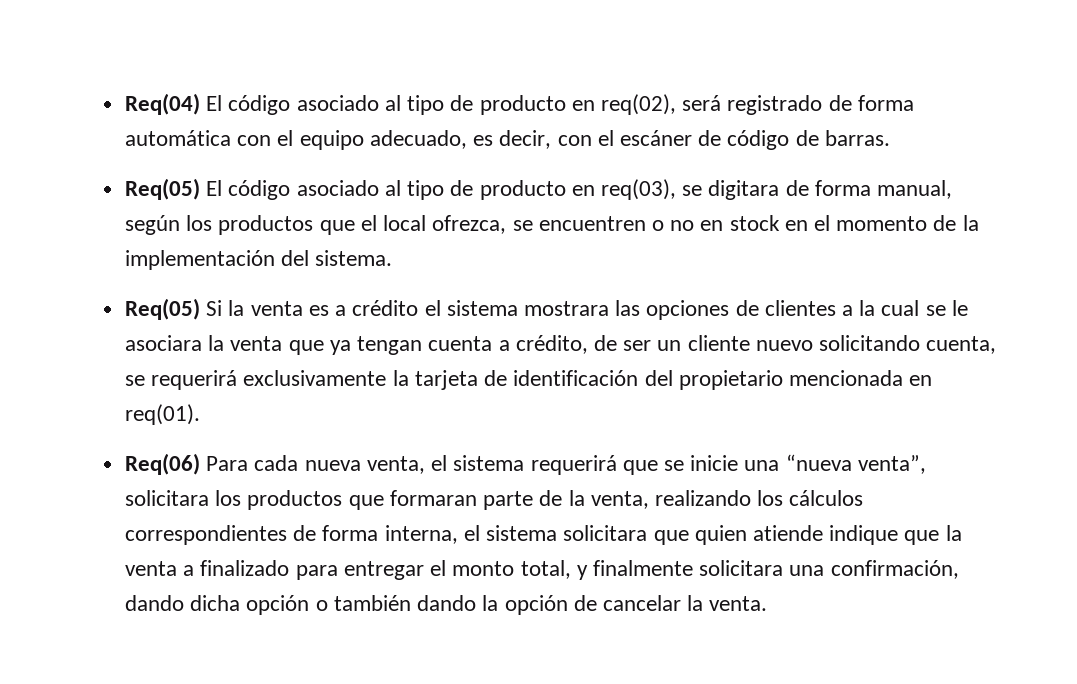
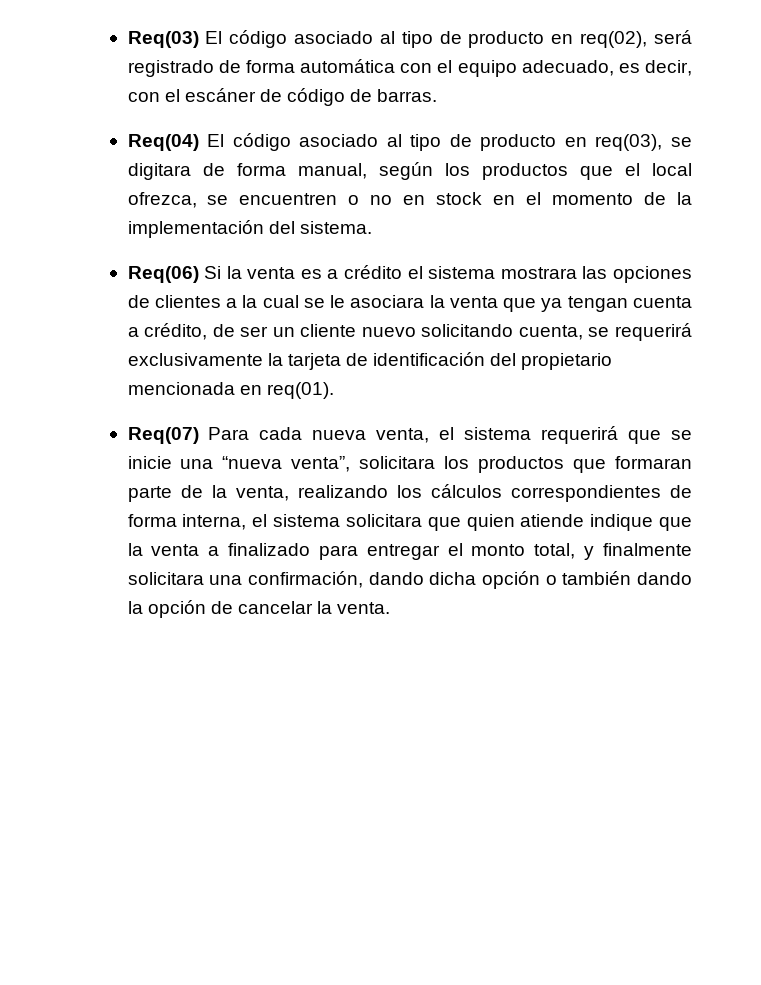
- Req(04) El código asociado al tipo de producto en req(02), será registrado de forma automática con el equipo adecuado, es decir, con el escáner de código de barras.
+ Req(03) El código asociado al tipo de producto en req(02), será registrado de forma automática con el equipo adecuado, es decir, con el escáner de código de barras.
- Req(05) El código asociado al tipo de producto en req(03), se digitara de forma manual, según los productos que el local ofrezca, se encuentren o no en stock en el momento de la implementación del sistema.
+ Req(04) El código asociado al tipo de producto en req(03), se digitara de forma manual, según los productos que el local ofrezca, se encuentren o no en stock en el momento de la implementación del sistema.
- Req(05) Si la venta es a crédito el sistema mostrara las opciones de clientes a la cual se le asociara la venta que ya tengan cuenta a crédito, de ser un cliente nuevo solicitando cuenta, se requerirá exclusivamente la tarjeta de identificación del propietario mencionada en req(01).
+ Req(06) Si la venta es a crédito el sistema mostrara las opciones de clientes a la cual se le asociara la venta que ya tengan cuenta a crédito, de ser un cliente nuevo solicitando cuenta, se requerirá exclusivamente la tarjeta de identificación del propietario mencionada en req(01).
- Req(06) Para cada nueva venta, el sistema requerirá que se inicie una “nueva venta”, solicitara los productos que formaran parte de la venta, realizando los cálculos correspondientes de forma interna, el sistema solicitara que quien atiende indique que la venta a finalizado para entregar el monto total, y finalmente solicitara una confirmación, dando dicha opción o también dando la opción de cancelar la venta.
+ Req(07) Para cada nueva venta, el sistema requerirá que se inicie una “nueva venta”, solicitara los productos que formaran parte de la venta, realizando los cálculos correspondientes de forma interna, el sistema solicitara que quien atiende indique que la venta a finalizado para entregar el monto total, y finalmente solicitara una confirmación, dando dicha opción o también dando la opción de cancelar la venta.

